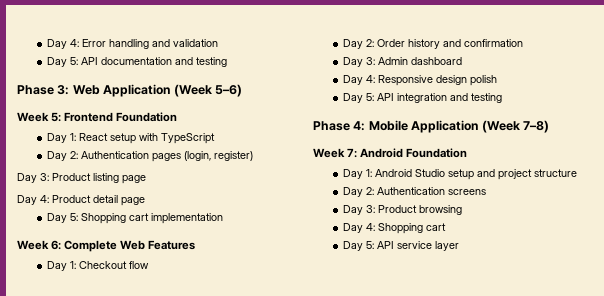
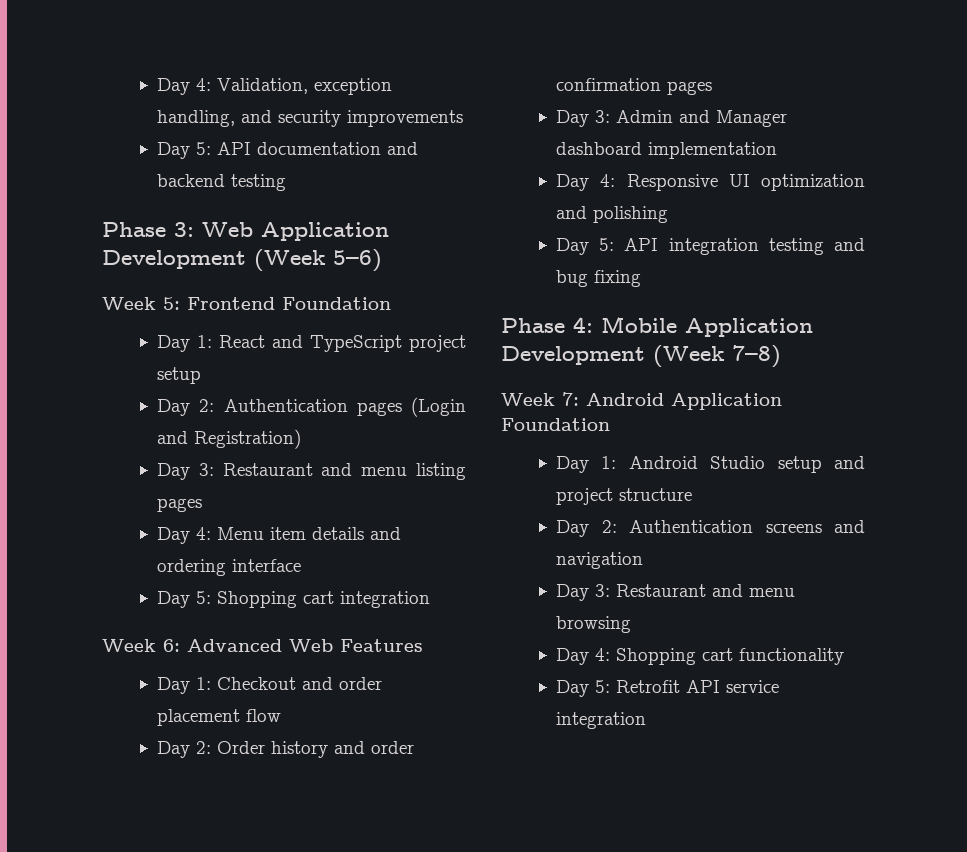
- Day 4: Error handling and validation
+ Day 4: Validation, exception handling, and security improvements
- Day 5: API documentation and testing
+ Day 5: API documentation and backend testing
- Phase 3: Web Application (Week 5–6)
+ Phase 3: Web Application Development (Week 5–6)
- Day 1: React setup with TypeScript
+ Day 1: React and TypeScript project setup
- Day 2: Authentication pages (login, register)
- Day 3: Product listing page
- Day 4: Product detail page
+ Day 2: Authentication pages (Login and Registration)
+ Day 3: Restaurant and menu listing pages
+ Day 4: Menu item details and ordering interface
- Day 5: Shopping cart implementation
+ Day 5: Shopping cart integration
- Week 6: Complete Web Features
+ Week 6: Advanced Web Features
- Day 1: Checkout flow
+ Day 1: Checkout and order placement flow
- Day 2: Order history and confirmation
+ Day 2: Order history and order confirmation pages
- Day 3: Admin dashboard
+ Day 3: Admin and Manager dashboard implementation
- Day 4: Responsive design polish
+ Day 4: Responsive UI optimization and polishing
- Day 5: API integration and testing
+ Day 5: API integration testing and bug fixing
- Phase 4: Mobile Application (Week 7–8)
+ Phase 4: Mobile Application Development (Week 7–8)
- Week 7: Android Foundation
+ Week 7: Android Application Foundation
- Day 2: Authentication screens
- Day 3: Product browsing
+ Day 2: Authentication screens and navigation
+ Day 3: Restaurant and menu browsing
- Day 4: Shopping cart
- Day 5: API service layer
+ Day 4: Shopping cart functionality
+ Day 5: Retrofit API service integration

